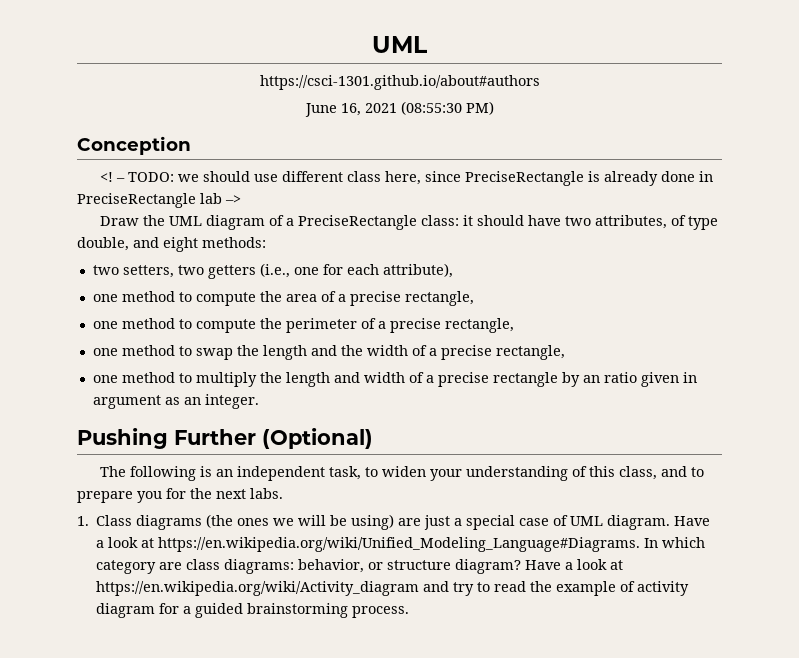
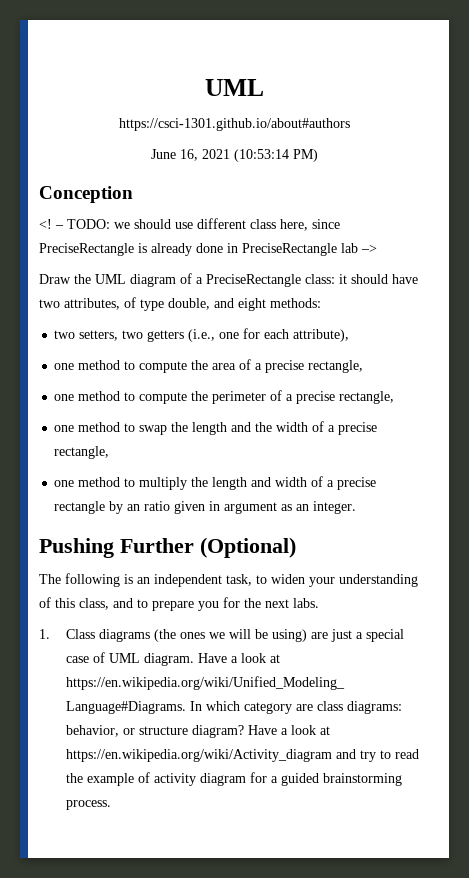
- June 16, 2021 (08:55:30 PM)
+ June 16, 2021 (10:53:14 PM)

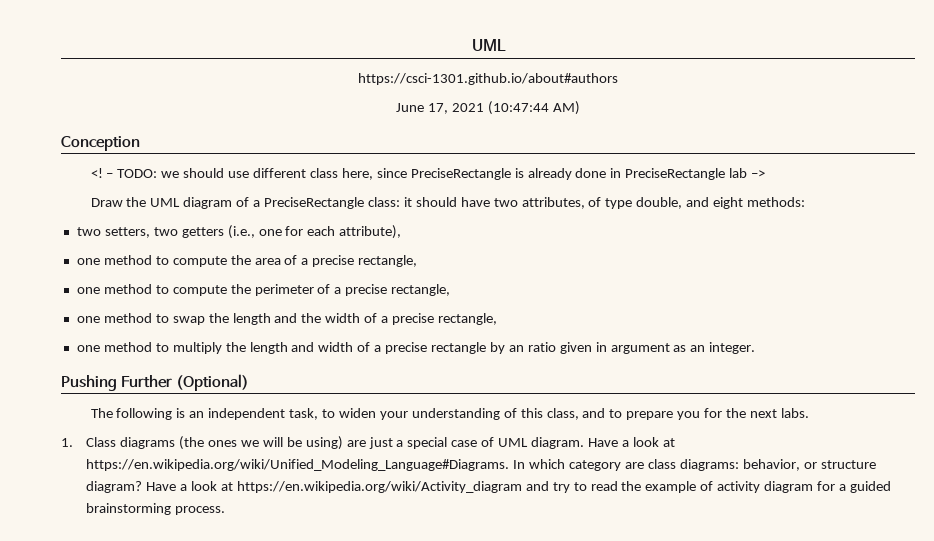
- June 16, 2021 (10:53:14 PM)
+ June 17, 2021 (10:47:44 AM)

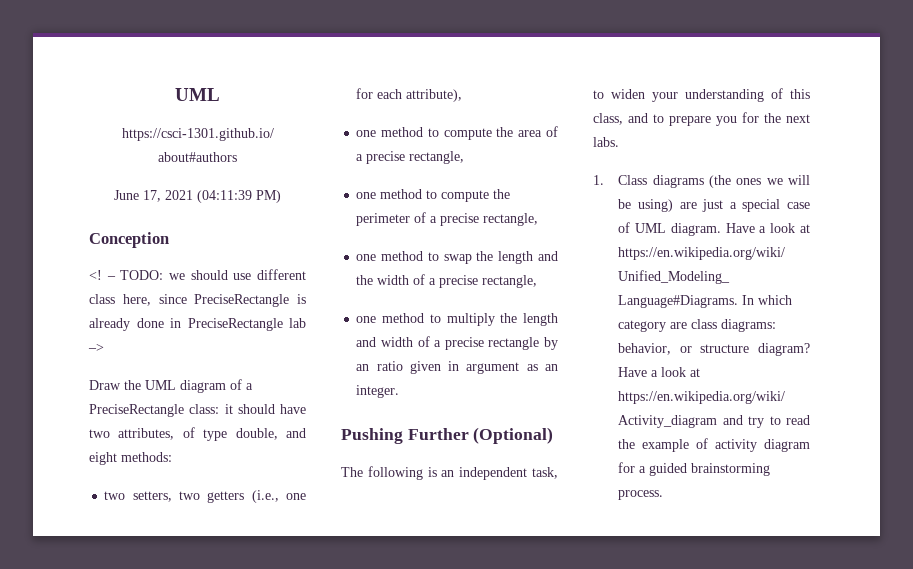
- June 17, 2021 (10:47:44 AM)
+ June 17, 2021 (04:11:39 PM)

